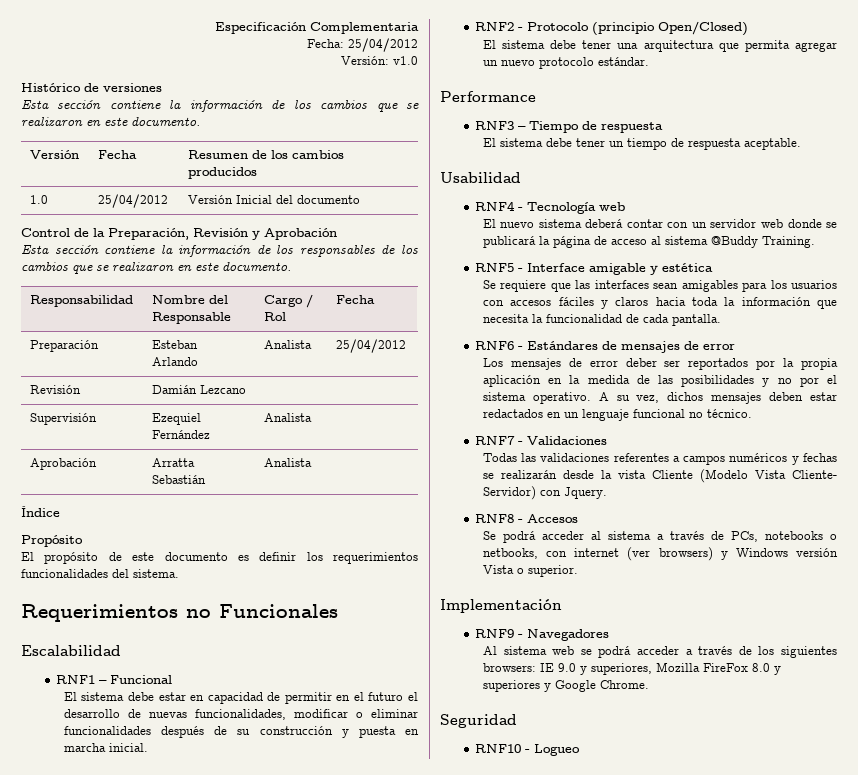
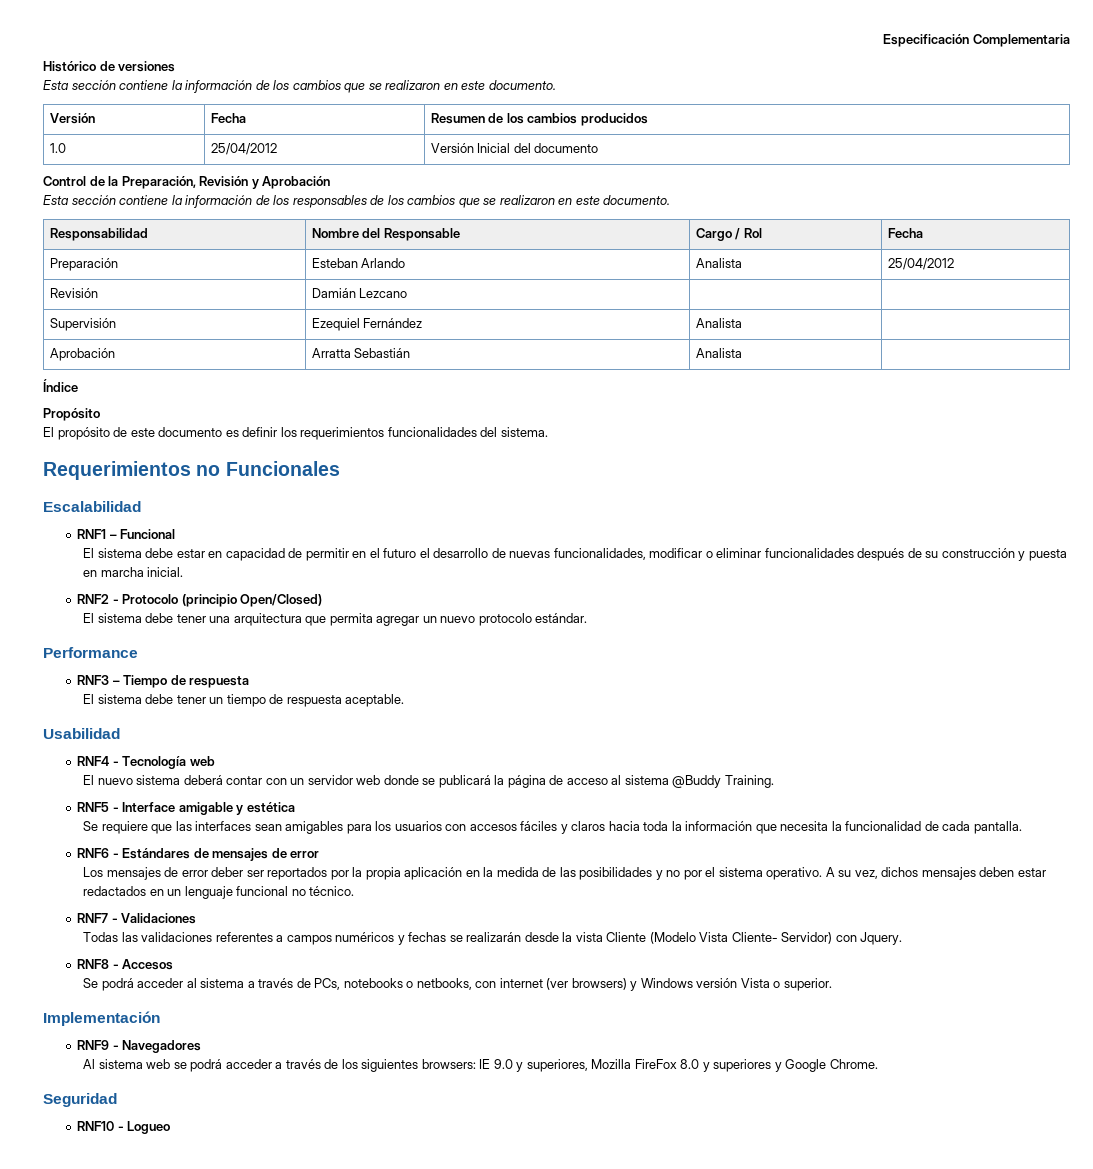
- Fecha: 25/04/2012
- Versión: v1.0

